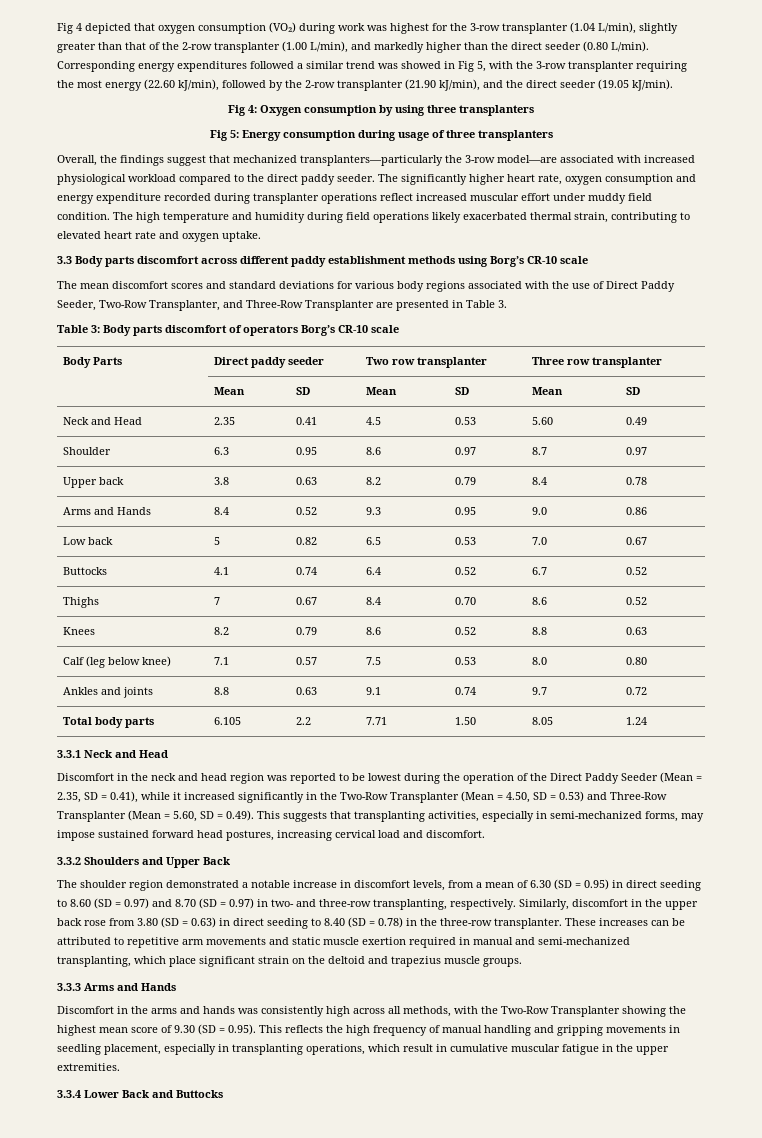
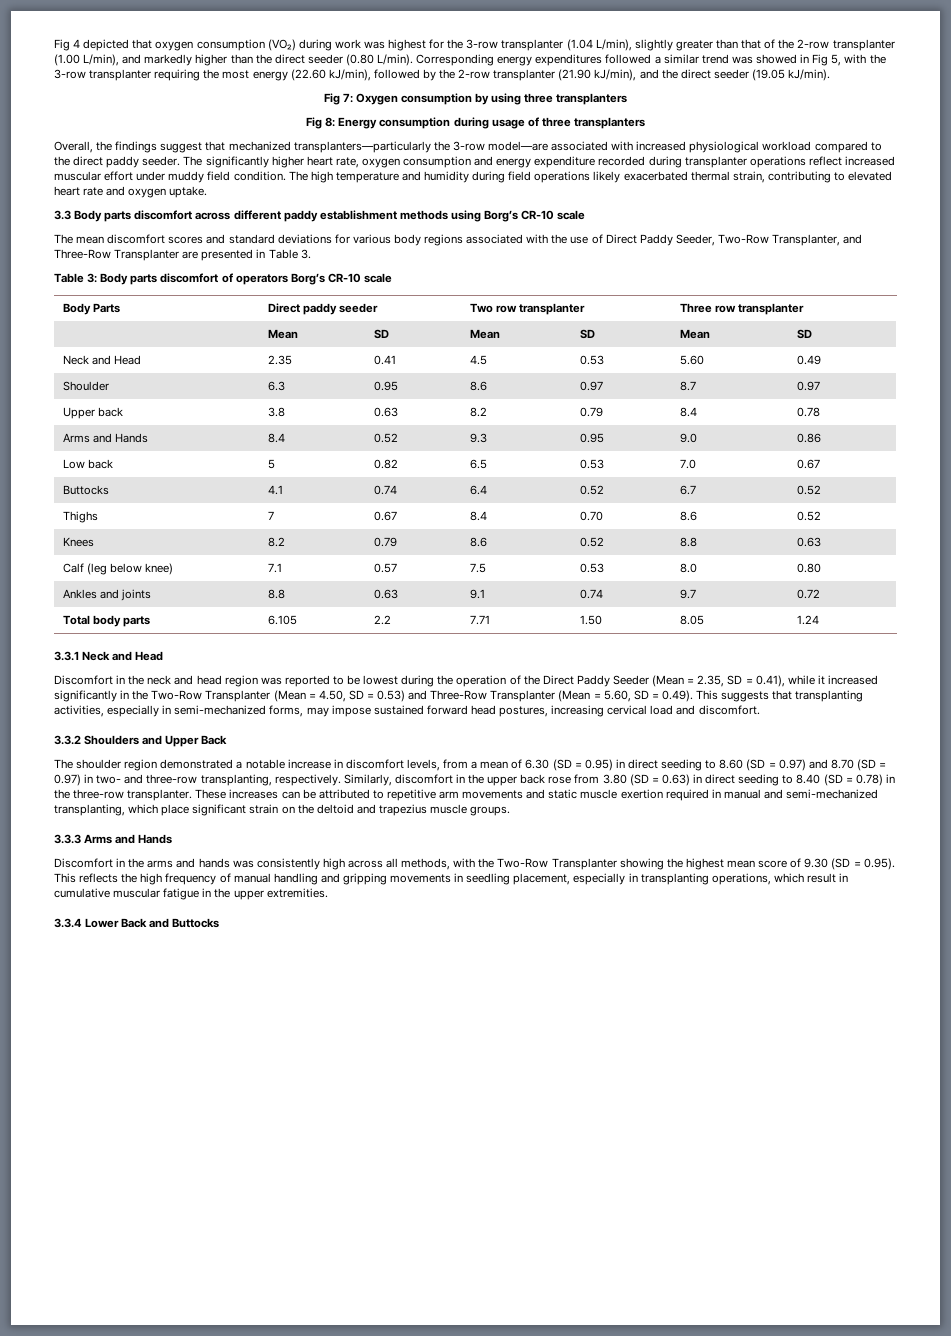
- Fig 4: Oxygen consumption by using three transplanters
+ Fig 7: Oxygen consumption by using three transplanters
- Fig 5: Energy consumption during usage of three transplanters
+ Fig 8: Energy consumption during usage of three transplanters

